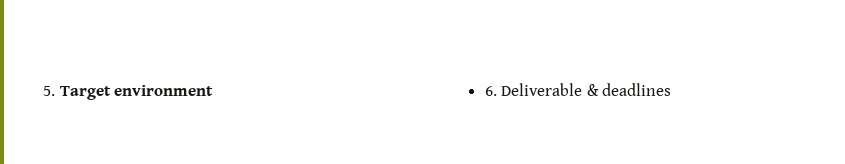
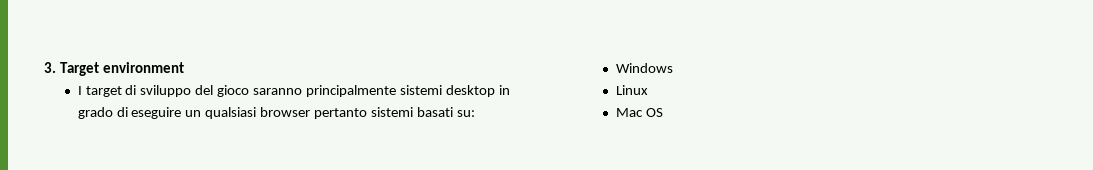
- 5. Target environment
+ 3. Target environment
- 6. Deliverable & deadlines
+ I target di sviluppo del gioco saranno principalmente sistemi desktop in grado di eseguire un qualsiasi browser pertanto sistemi basati su:
+ Windows
+ Linux
+ Mac OS

